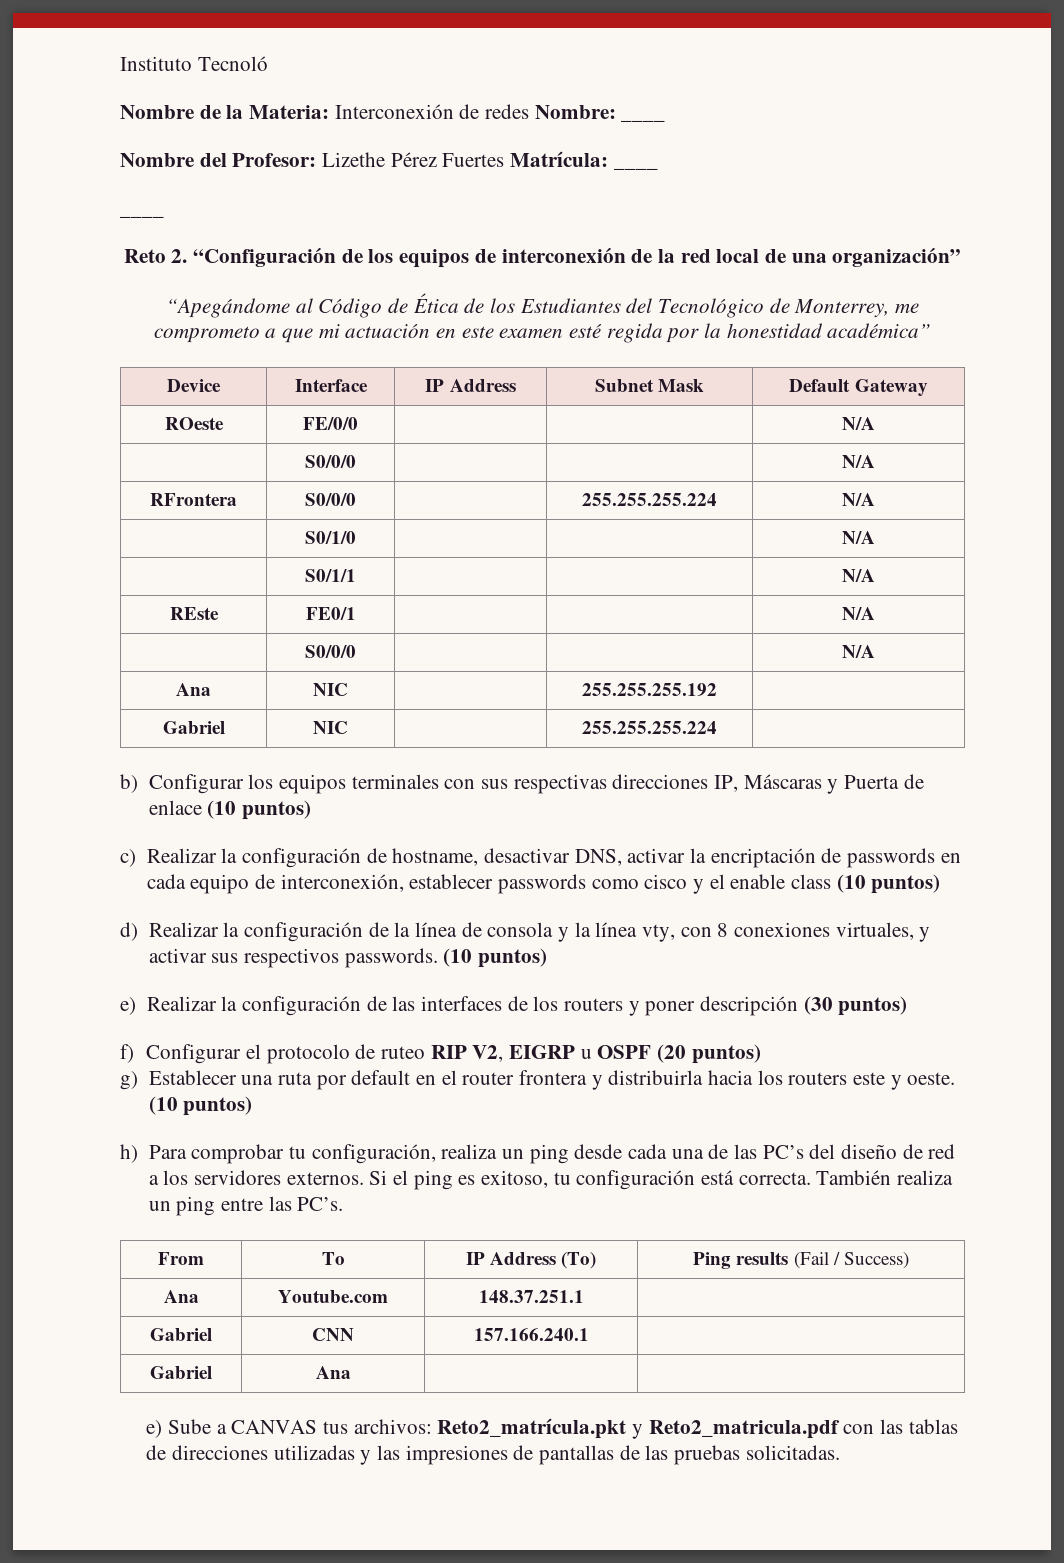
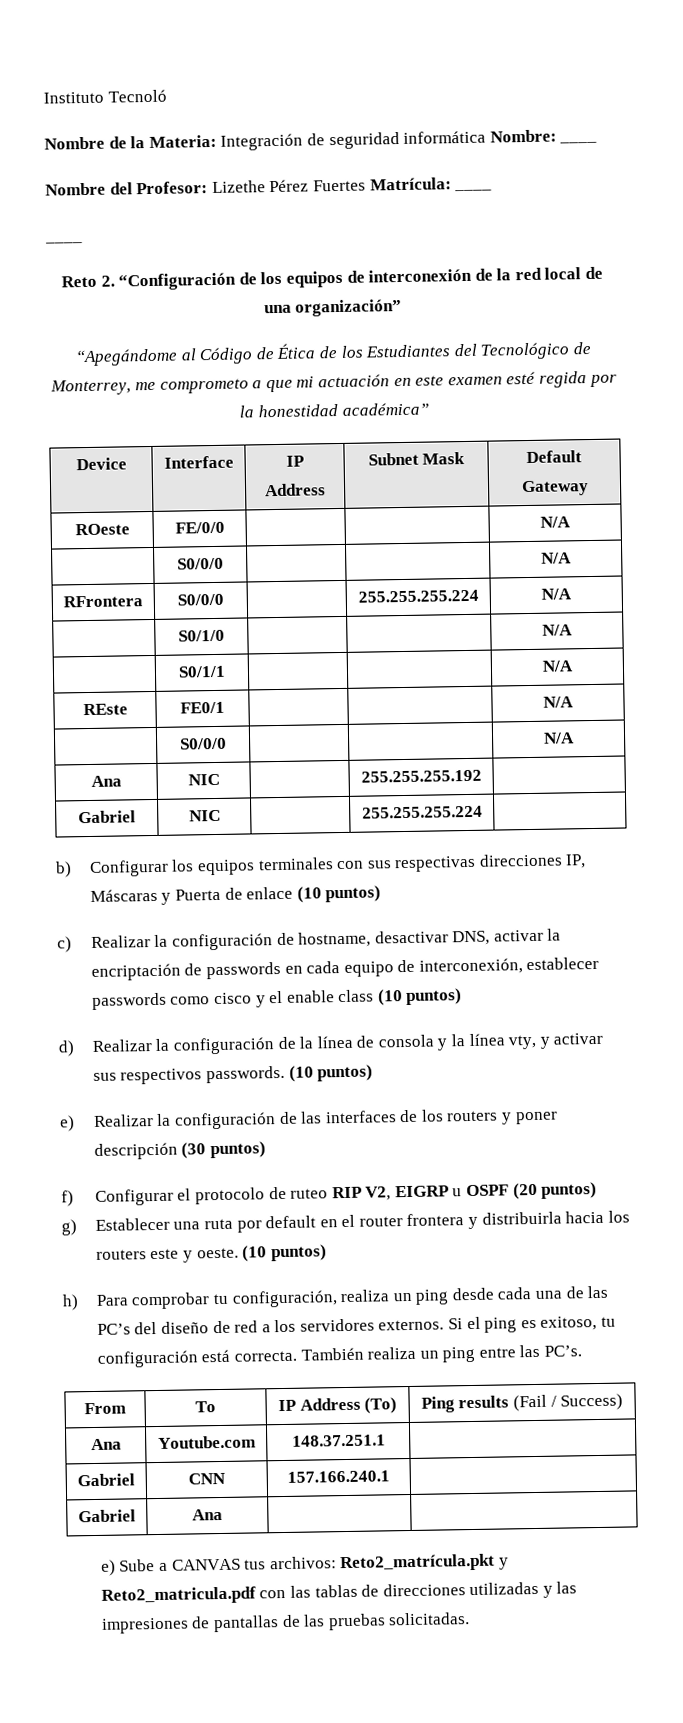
- Nombre de la Materia: Interconexión de redes Nombre: ____
+ Nombre de la Materia: Integración de seguridad informática Nombre: ____
- d) Realizar la configuración de la línea de consola y la línea vty, con 8 conexiones virtuales, y activar sus respectivos passwords.
+ d) Realizar la configuración de la línea de consola y la línea vty, y activar sus respectivos passwords.

